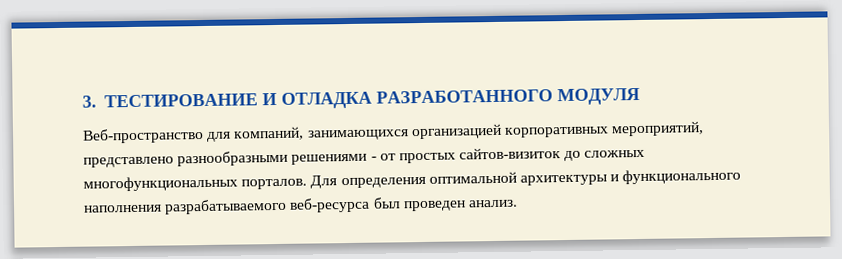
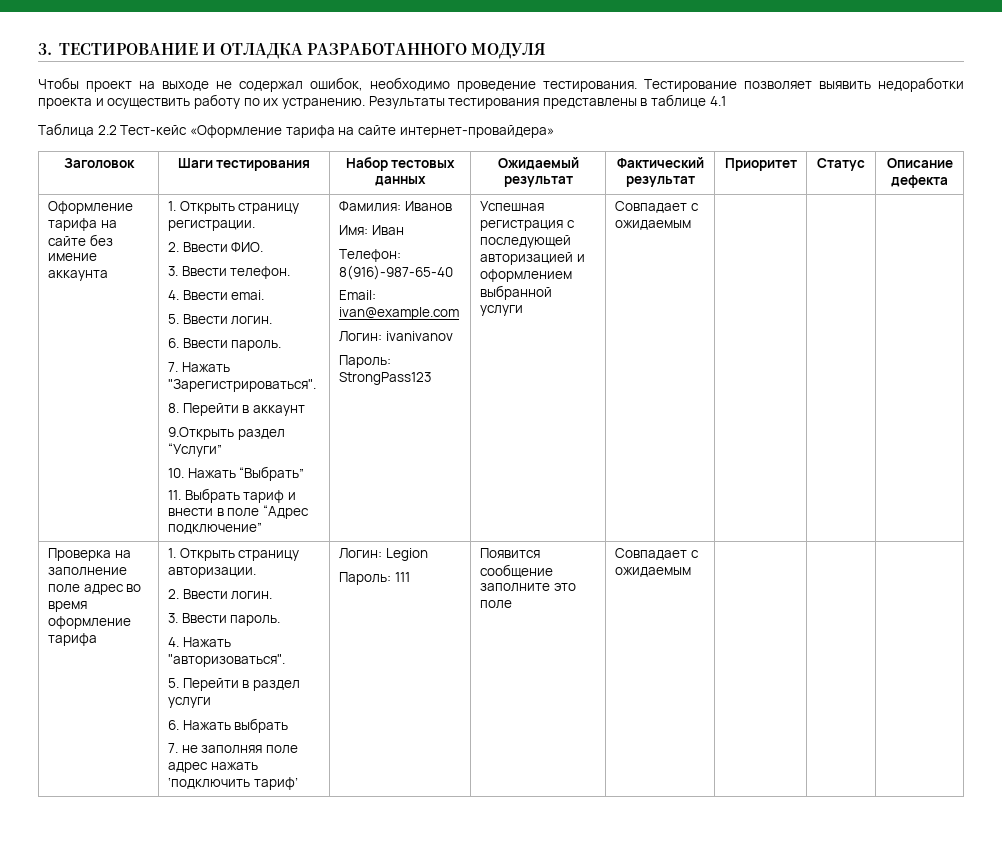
- Веб-пространство для компаний, занимающихся организацией корпоративных мероприятий, представлено разнообразными решениями - от простых сайтов-визиток до сложных многофункциональных порталов. Для определения оптимальной архитектуры и функционального наполнения разрабатываемого веб-ресурса был проведен анализ.
+ Чтобы проект на выходе не содержал ошибок, необходимо проведение тестирования. Тестирование позволяет выявить недоработки проекта и осуществить работу по их устранению. Результаты тестирования представлены в таблице 4.1
+ Таблица 2.2 Тест-кейс «Оформление тарифа на сайте интернет-провайдера»
+ Заголовок | Шаги тестирования | Набор тестовых данных | Ожидаемый результат | Фактический результат | Приоритет | Статус | Описание дефекта
+ Оформление тарифа на сайте без имение аккаунта | 1. Открыть страницу регистрации.
+ 2. Ввести ФИО.
+ 3. Ввести телефон.
+ 4. Ввести emai.
+ 5. Ввести логин.
+ 6. Ввести пароль.
+ 7. Нажать "Зарегистрироваться".
+ 8. Перейти в аккаунт
+ 9.Открыть раздел “Услуги”
+ 10. Нажать “Выбрать”
+ 11. Выбрать тариф и внести в поле “Адрес подключение” | Фамилия: Иванов
+ Имя: Иван
+ Телефон: 8(916)-987-65-40
+ Email: ivan@example.com
+ Логин: ivanivanov
+ Пароль: StrongPass123 | Успешная регистрация с последующей авторизацией и оформлением выбранной услуги | Совпадает с ожидаемым | | |
+ Проверка на заполнение поле адрес во время оформление тарифа | 1. Открыть страницу авторизации.
+ 2. Ввести логин.
+ 3. Ввести пароль.
+ 4. Нажать "авторизоваться".
+ 5. Перейти в раздел услуги
+ 6. Нажать выбрать
+ 7. не заполняя поле адрес нажать ‘подключить тариф’ | Логин: Legion
+ Пароль: 111 | Появится сообщение заполните это поле | Совпадает с ожидаемым

